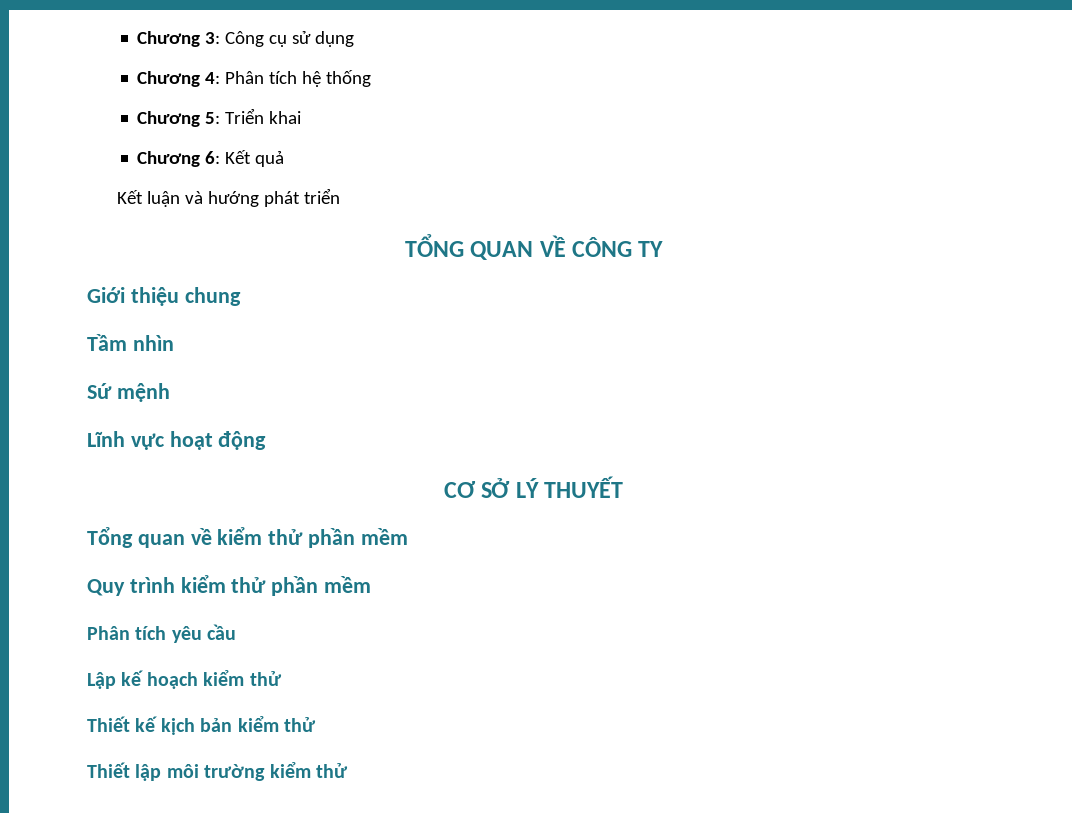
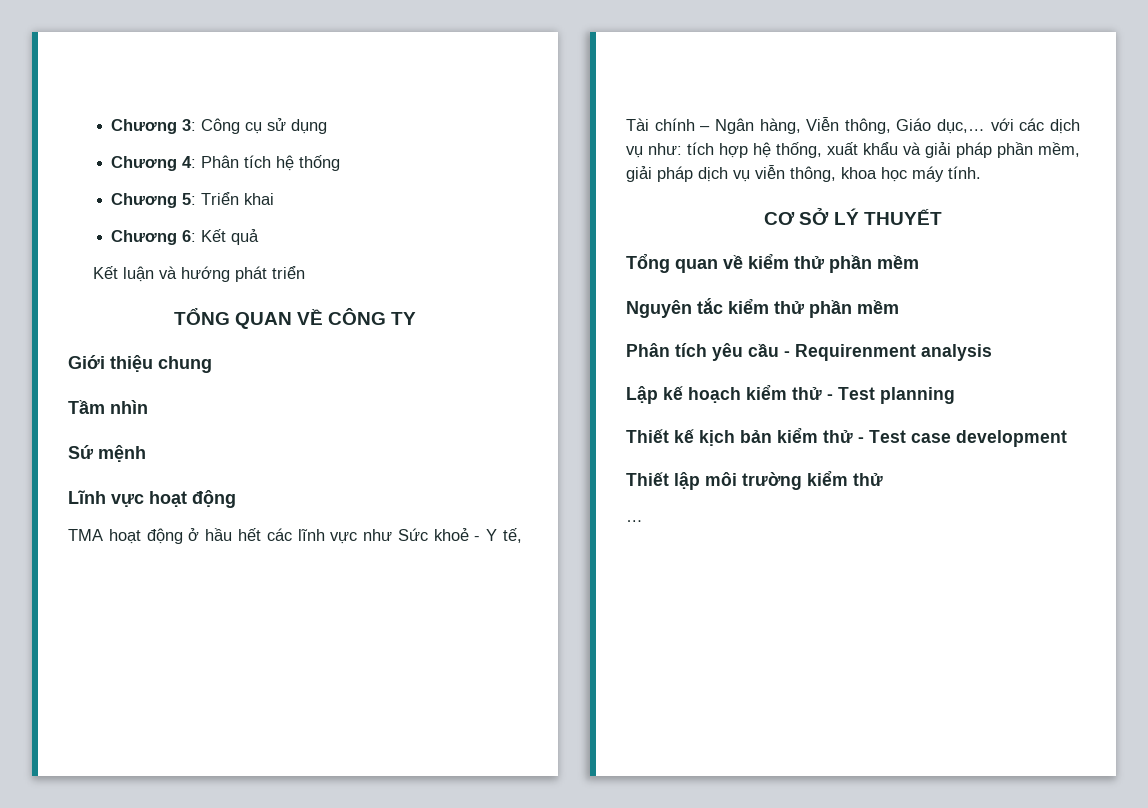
+ TMA hoạt động ở hầu hết các lĩnh vực như Sức khoẻ - Y tế, Tài chính – Ngân hàng, Viễn thông, Giáo dục,… với các dịch vụ như: tích hợp hệ thống, xuất khẩu và giải pháp phần mềm, giải pháp dịch vụ viễn thông, khoa học máy tính.
- Quy trình kiểm thử phần mềm
+ Nguyên tắc kiểm thử phần mềm
- Phân tích yêu cầu
+ Phân tích yêu cầu - Requirenment analysis
- Lập kế hoạch kiểm thử
+ Lập kế hoạch kiểm thử - Test planning
- Thiết kế kịch bản kiểm thử
+ Thiết kế kịch bản kiểm thử - Test case development
+ …

